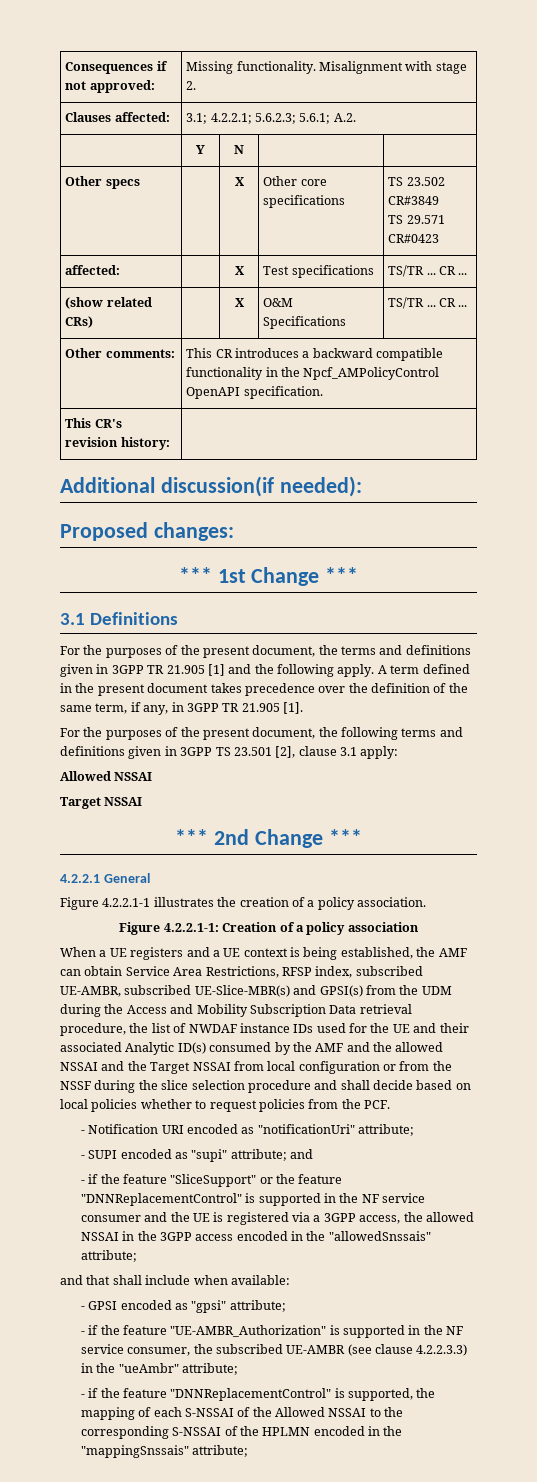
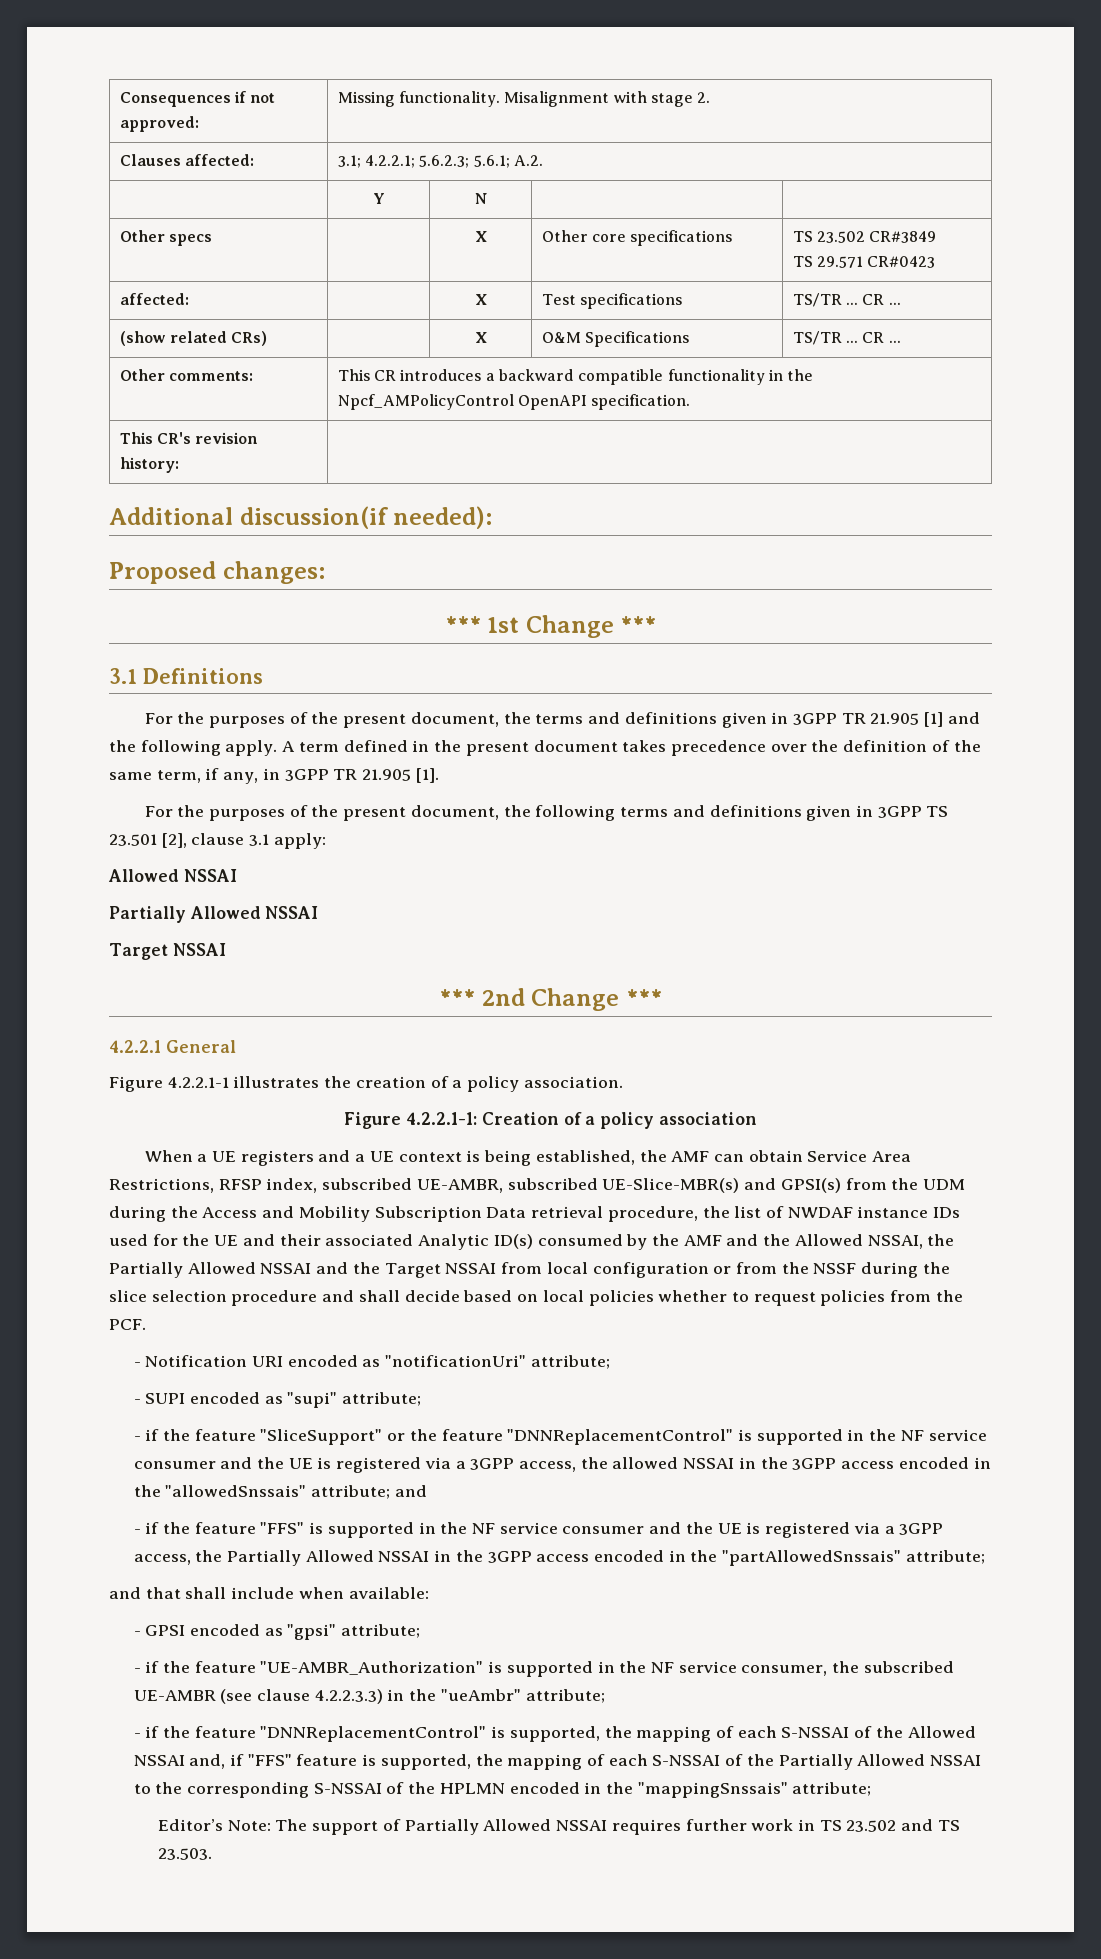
  For the purposes of the present document, the following terms and definitions given in 3GPP TS 23.501 [2], clause 3.1 apply:
  Allowed NSSAI
+ Partially Allowed NSSAI
- When a UE registers and a UE context is being established, the AMF can obtain Service Area Restrictions, RFSP index, subscribed UE-AMBR, subscribed UE-Slice-MBR(s) and GPSI(s) from the UDM during the Access and Mobility Subscription Data retrieval procedure, the list of NWDAF instance IDs used for the UE and their associated Analytic ID(s) consumed by the AMF and the allowed NSSAI and the Target NSSAI from local configuration or from the NSSF during the slice selection procedure and shall decide based on local policies whether to request policies from the PCF.
+ When a UE registers and a UE context is being established, the AMF can obtain Service Area Restrictions, RFSP index, subscribed UE-AMBR, subscribed UE-Slice-MBR(s) and GPSI(s) from the UDM during the Access and Mobility Subscription Data retrieval procedure, the list of NWDAF instance IDs used for the UE and their associated Analytic ID(s) consumed by the AMF and the Allowed NSSAI, the Partially Allowed NSSAI and the Target NSSAI from local configuration or from the NSSF during the slice selection procedure and shall decide based on local policies whether to request policies from the PCF.
- - SUPI encoded as "supi" attribute; and
+ - SUPI encoded as "supi" attribute;
- - if the feature "SliceSupport" or the feature "DNNReplacementControl" is supported in the NF service consumer and the UE is registered via a 3GPP access, the allowed NSSAI in the 3GPP access encoded in the "allowedSnssais" attribute;
+ - if the feature "SliceSupport" or the feature "DNNReplacementControl" is supported in the NF service consumer and the UE is registered via a 3GPP access, the allowed NSSAI in the 3GPP access encoded in the "allowedSnssais" attribute; and
+ - if the feature "FFS" is supported in the NF service consumer and the UE is registered via a 3GPP access, the Partially Allowed NSSAI in the 3GPP access encoded in the "partAllowedSnssais" attribute;
- - if the feature "DNNReplacementControl" is supported, the mapping of each S-NSSAI of the Allowed NSSAI to the corresponding S-NSSAI of the HPLMN encoded in the "mappingSnssais" attribute;
+ - if the feature "DNNReplacementControl" is supported, the mapping of each S-NSSAI of the Allowed NSSAI and, if "FFS" feature is supported, the mapping of each S-NSSAI of the Partially Allowed NSSAI to the corresponding S-NSSAI of the HPLMN encoded in the "mappingSnssais" attribute;
+ Editor’s Note: The support of Partially Allowed NSSAI requires further work in TS 23.502 and TS 23.503.

